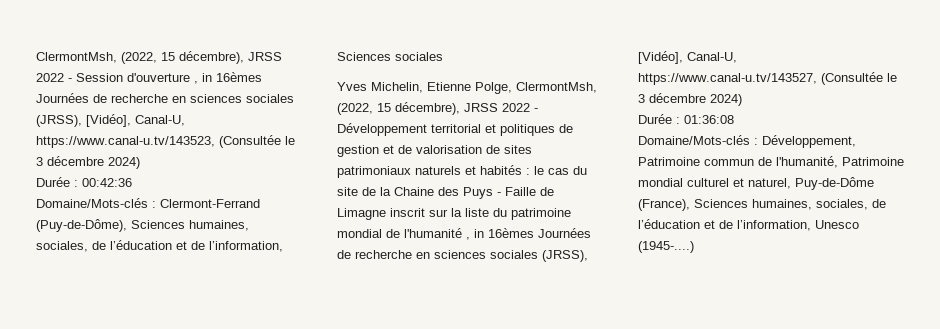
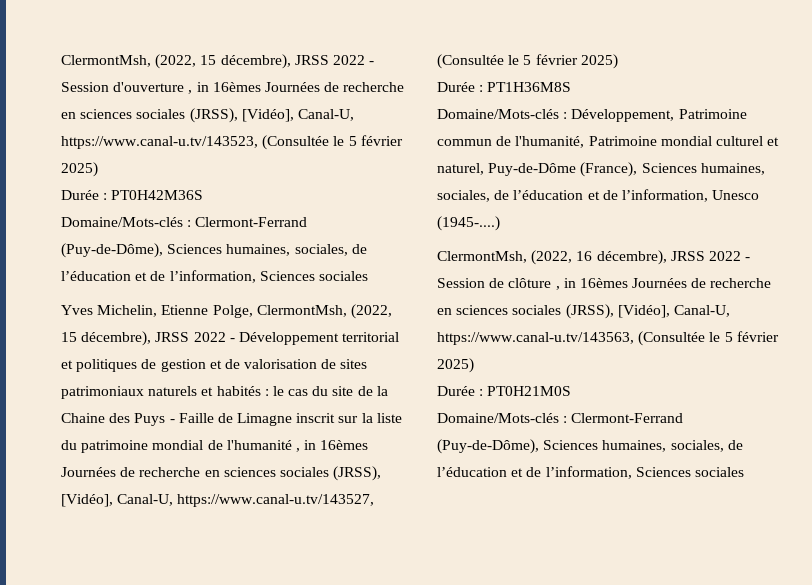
- ClermontMsh, (2022, 15 décembre), JRSS 2022 - Session d'ouverture , in 16èmes Journées de recherche en sciences sociales (JRSS), [Vidéo], Canal-U, https://www.canal-u.tv/143523, (Consultée le 3 décembre 2024)
- Durée : 00:42:36
+ ClermontMsh, (2022, 15 décembre), JRSS 2022 - Session d'ouverture , in 16èmes Journées de recherche en sciences sociales (JRSS), [Vidéo], Canal-U, https://www.canal-u.tv/143523, (Consultée le 5 février 2025)
+ Durée : PT0H42M36S
- le cas du site de la Chaine des Puys - Faille de Limagne inscrit sur la liste du patrimoine mondial de l'humanité , in 16èmes Journées de recherche en sciences sociales (JRSS), [Vidéo], Canal-U, https://www.canal-u.tv/143527, (Consultée le 3 décembre 2024)
- Durée : 01:36:08
+ le cas du site de la Chaine des Puys - Faille de Limagne inscrit sur la liste du patrimoine mondial de l'humanité , in 16èmes Journées de recherche en sciences sociales (JRSS), [Vidéo], Canal-U, https://www.canal-u.tv/143527, (Consultée le 5 février 2025)
+ Durée : PT1H36M8S
+ ClermontMsh, (2022, 16 décembre), JRSS 2022 - Session de clôture , in 16èmes Journées de recherche en sciences sociales (JRSS), [Vidéo], Canal-U, https://www.canal-u.tv/143563, (Consultée le 5 février 2025)
+ Durée : PT0H21M0S
+ Domaine/Mots-clés : Clermont-Ferrand (Puy-de-Dôme), Sciences humaines, sociales, de l’éducation et de l’information, Sciences sociales

